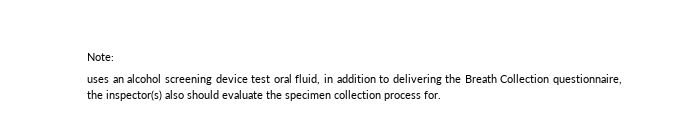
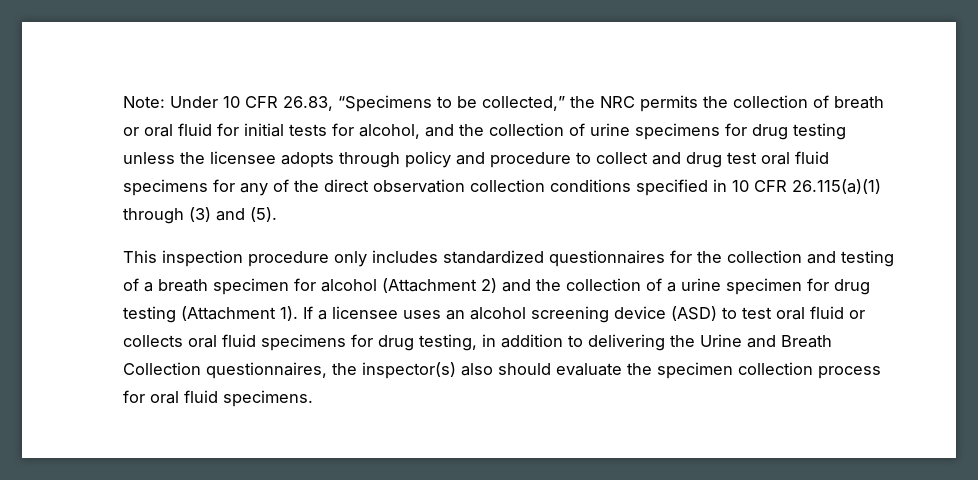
- Note:
- uses an alcohol screening device test oral fluid, in addition to delivering the Breath Collection questionnaire, the inspector(s) also should evaluate the specimen collection process for.
+ Note: Under 10 CFR 26.83, “Specimens to be collected,” the NRC permits the collection of breath or oral fluid for initial tests for alcohol, and the collection of urine specimens for drug testing unless the licensee adopts through policy and procedure to collect and drug test oral fluid specimens for any of the direct observation collection conditions specified in 10 CFR 26.115(a)(1) through (3) and (5).
+ This inspection procedure only includes standardized questionnaires for the collection and testing of a breath specimen for alcohol (Attachment 2) and the collection of a urine specimen for drug testing (Attachment 1). If a licensee uses an alcohol screening device (ASD) to test oral fluid or collects oral fluid specimens for drug testing, in addition to delivering the Urine and Breath Collection questionnaires, the inspector(s) also should evaluate the specimen collection process for oral fluid specimens.

